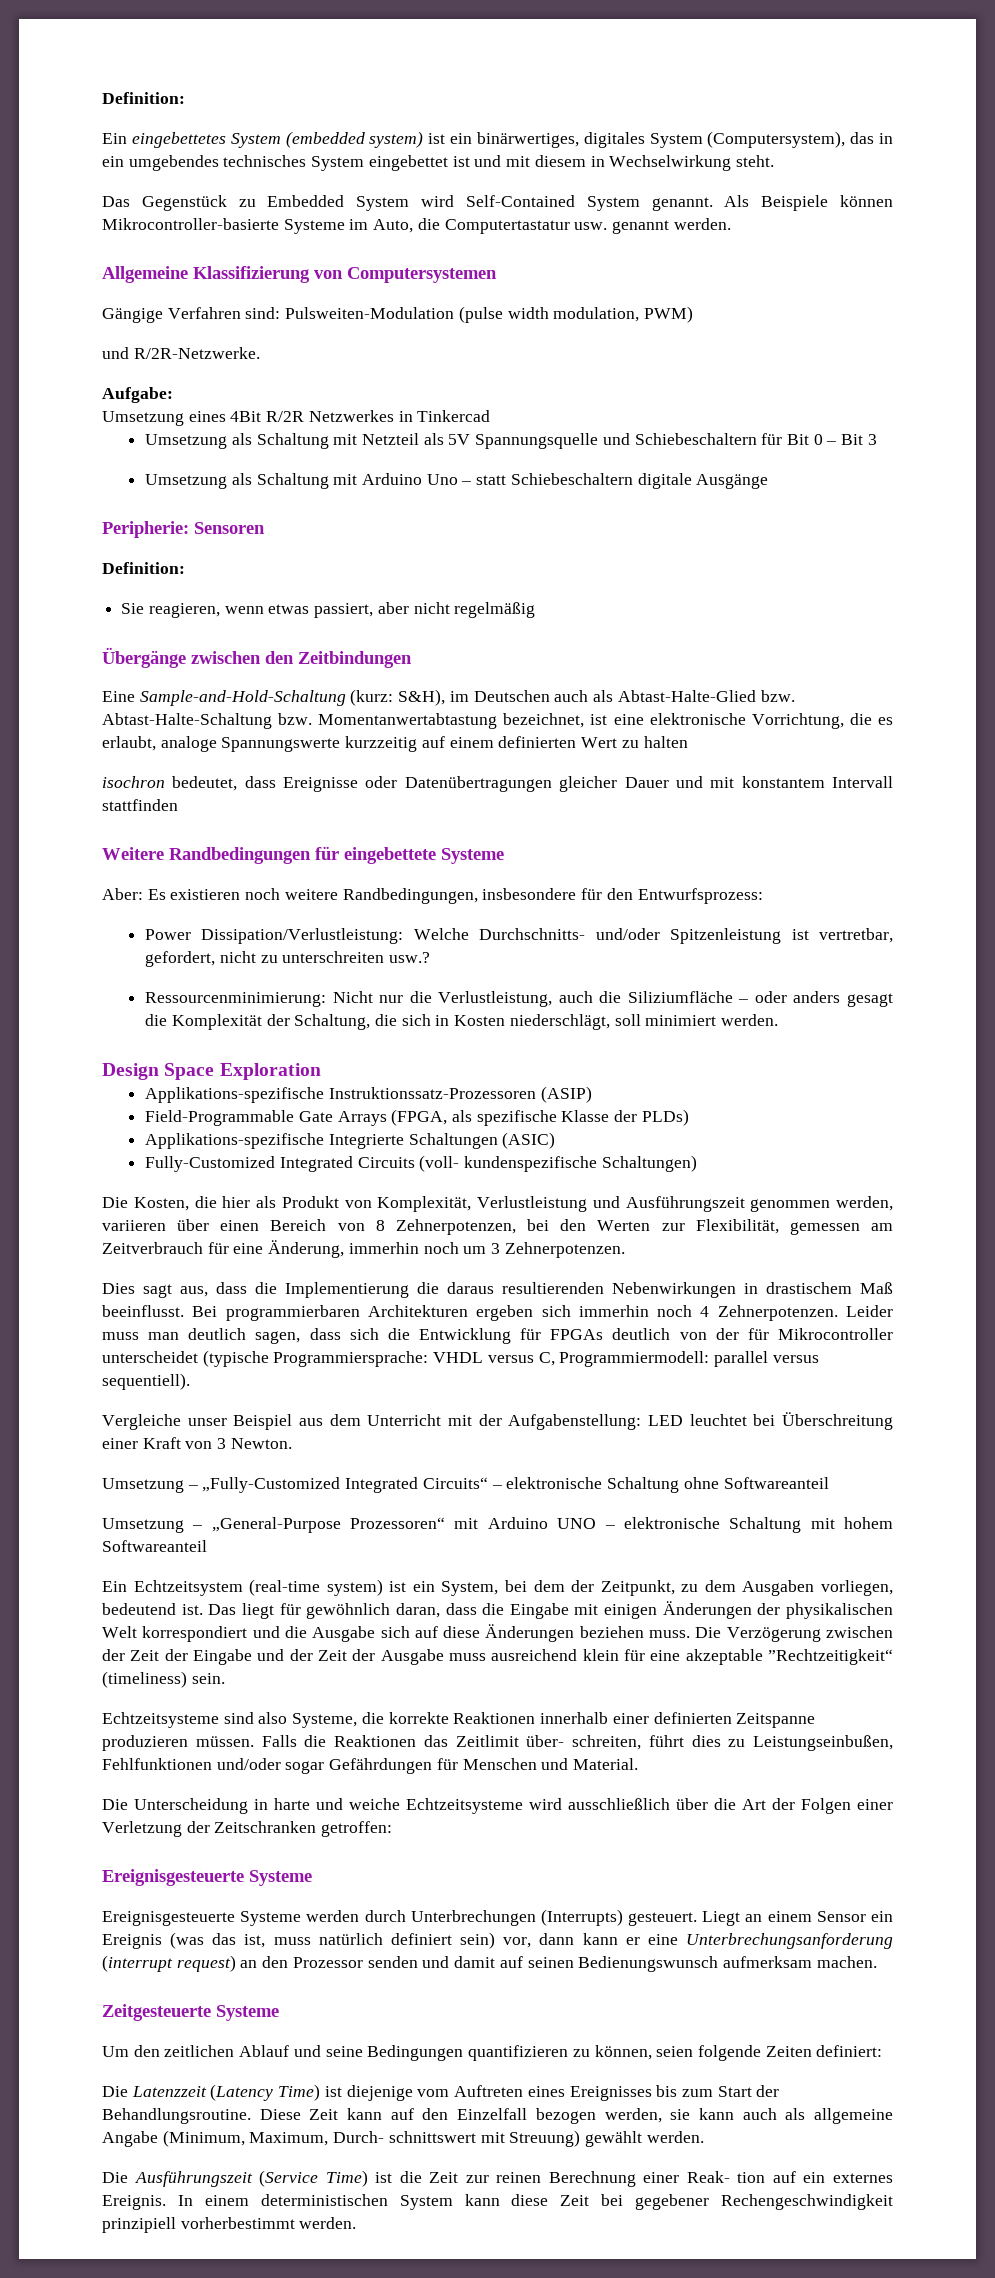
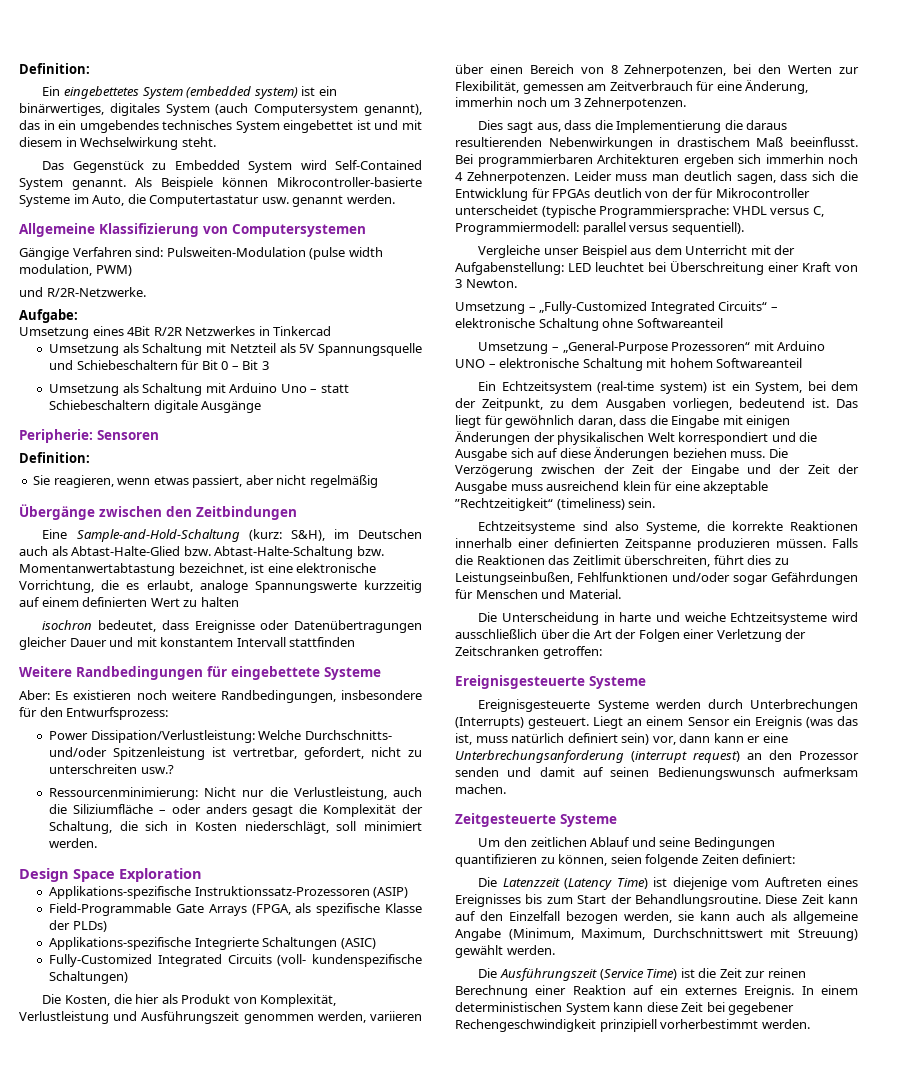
- Ein eingebettetes System (embedded system) ist ein binärwertiges, digitales System (Computersystem), das in ein umgebendes technisches System eingebettet ist und mit diesem in Wechselwirkung steht.
+ Ein eingebettetes System (embedded system) ist ein binärwertiges, digitales System (auch Computersystem genannt), das in ein umgebendes technisches System eingebettet ist und mit diesem in Wechselwirkung steht.
- Falls die Reaktionen das Zeitlimit über- schreiten, führt dies zu Leistungseinbußen, Fehlfunktionen und/oder sogar Gefährdungen für Menschen und Material.
+ Falls die Reaktionen das Zeitlimit überschreiten, führt dies zu Leistungseinbußen, Fehlfunktionen und/oder sogar Gefährdungen für Menschen und Material.
- Diese Zeit kann auf den Einzelfall bezogen werden, sie kann auch als allgemeine Angabe (Minimum, Maximum, Durch- schnittswert mit Streuung) gewählt werden.
+ Diese Zeit kann auf den Einzelfall bezogen werden, sie kann auch als allgemeine Angabe (Minimum, Maximum, Durchschnittswert mit Streuung) gewählt werden.
- Die Ausführungszeit (Service Time) ist die Zeit zur reinen Berechnung einer Reak- tion auf ein externes Ereignis.
+ Die Ausführungszeit (Service Time) ist die Zeit zur reinen Berechnung einer Reaktion auf ein externes Ereignis.

